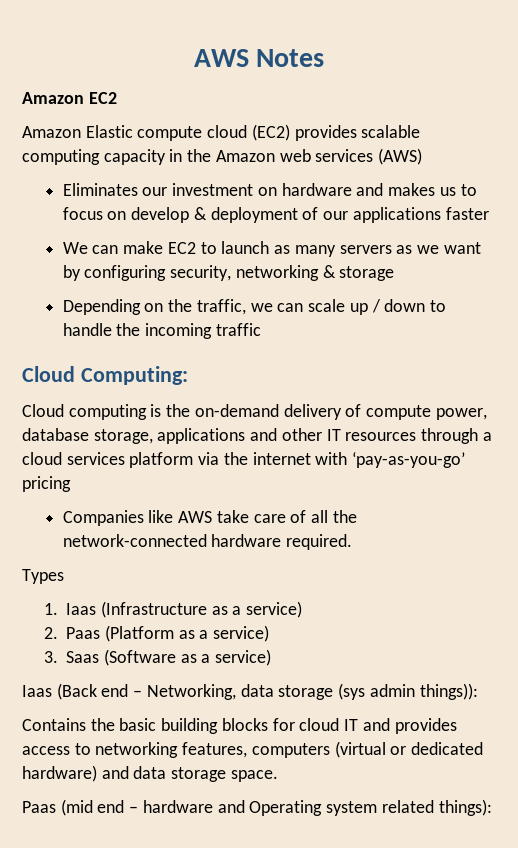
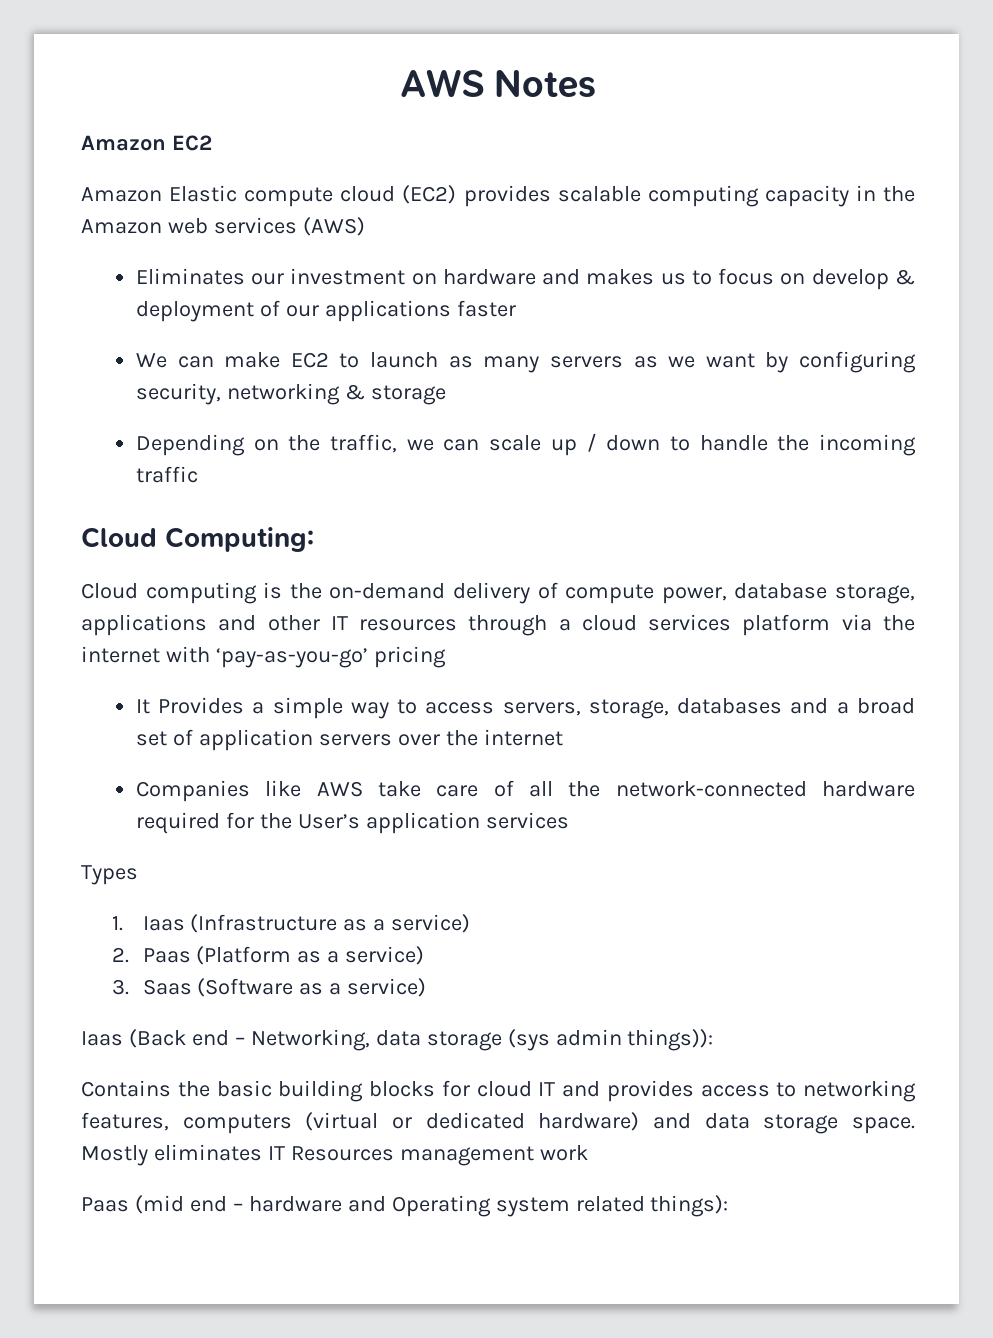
+ It Provides a simple way to access servers, storage, databases and a broad set of application servers over the internet
- Companies like AWS take care of all the network-connected hardware required.
+ Companies like AWS take care of all the network-connected hardware required for the User’s application services
+ Mostly eliminates IT Resources management work

